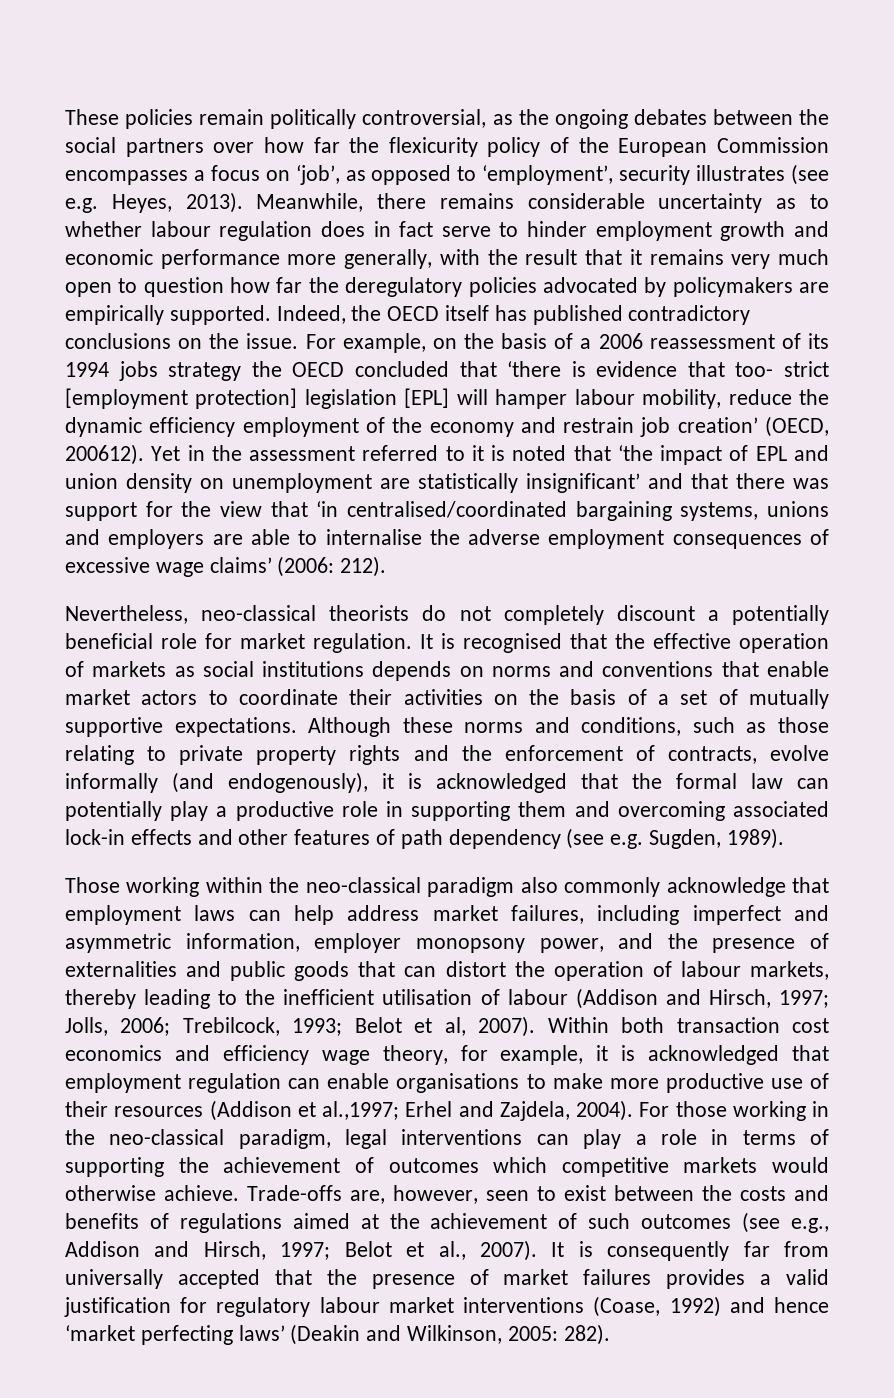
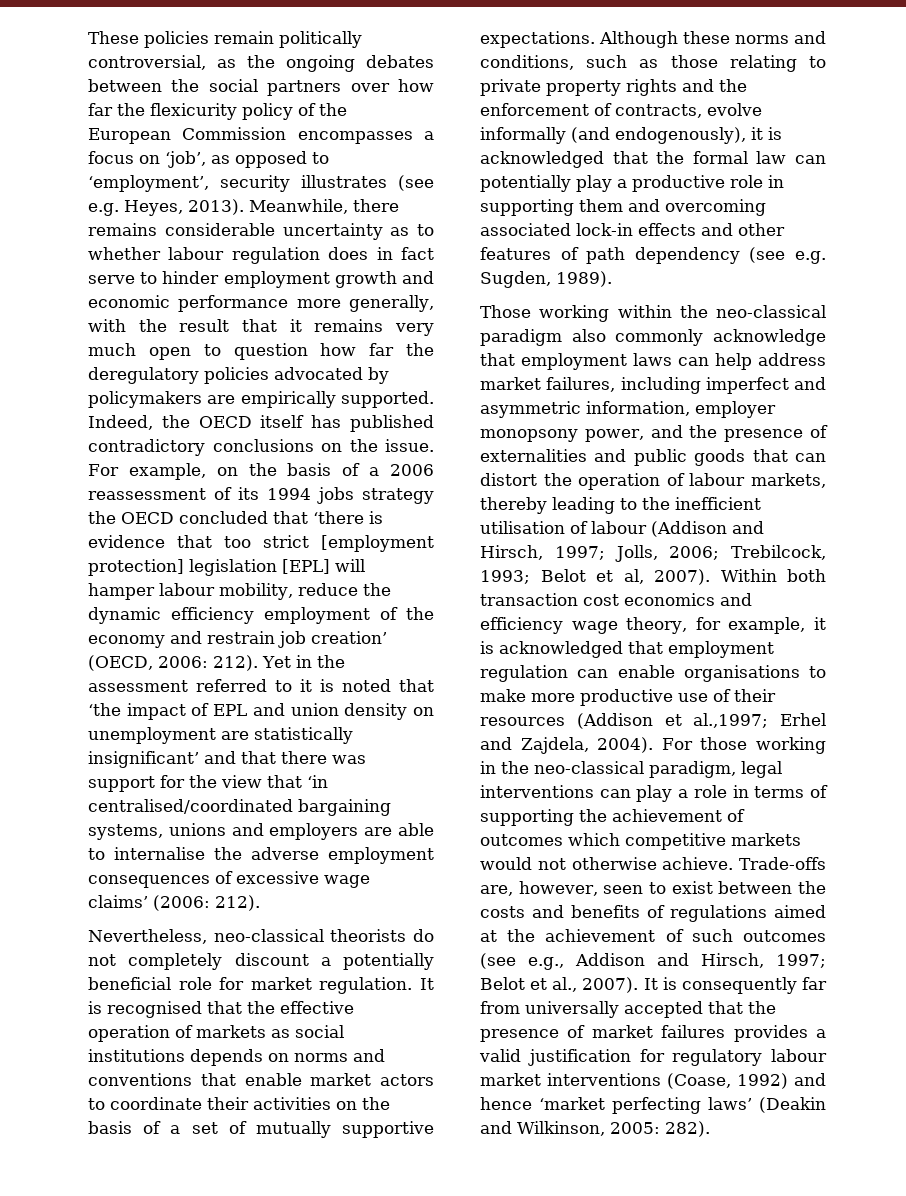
- For example, on the basis of a 2006 reassessment of its 1994 jobs strategy the OECD concluded that ‘there is evidence that too- strict [employment protection] legislation [EPL] will hamper labour mobility, reduce the dynamic efficiency employment of the economy and restrain job creation’ (OECD, 200612).
+ For example, on the basis of a 2006 reassessment of its 1994 jobs strategy the OECD concluded that ‘there is evidence that too strict [employment protection] legislation [EPL] will hamper labour mobility, reduce the dynamic efficiency employment of the economy and restrain job creation’ (OECD, 2006: 212).
- For those working in the neo-classical paradigm, legal interventions can play a role in terms of supporting the achievement of outcomes which competitive markets would otherwise achieve.
+ For those working in the neo-classical paradigm, legal interventions can play a role in terms of supporting the achievement of outcomes which competitive markets would not otherwise achieve.

